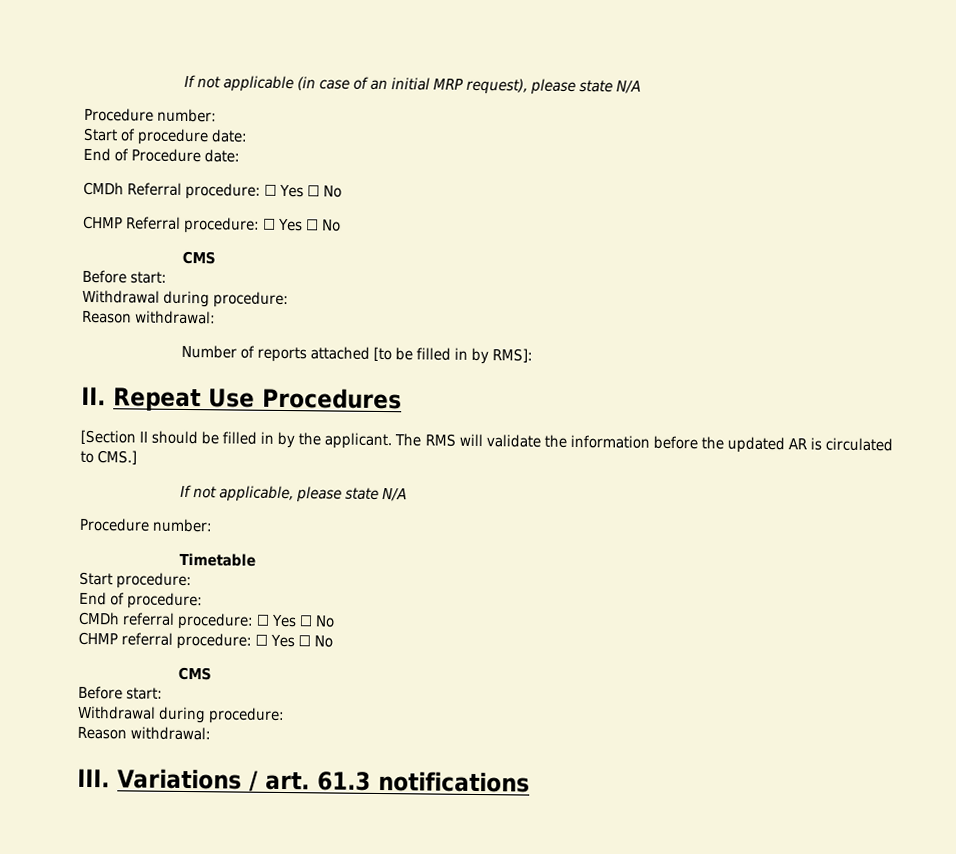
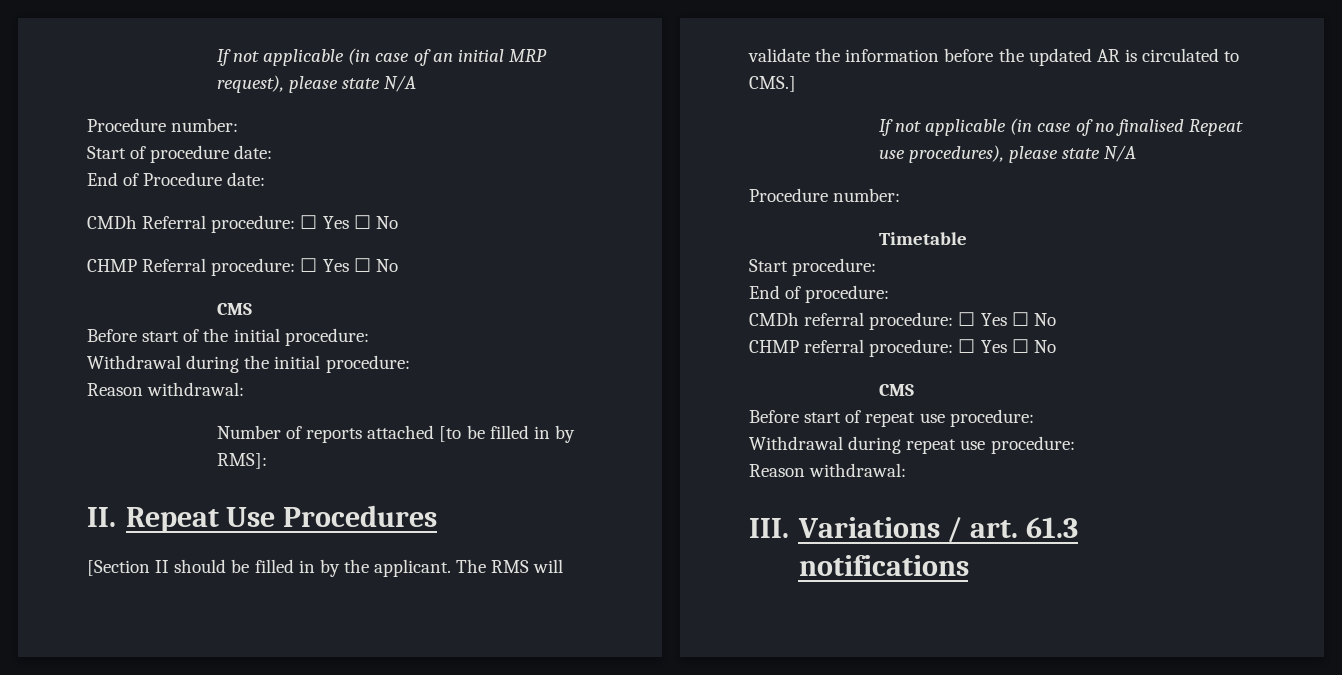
  CHMP Referral procedure: ☐ Yes ☐ No
  CMS
- Before start:
- Withdrawal during procedure:
+ Before start of the initial procedure:
+ Withdrawal during the initial procedure:
- If not applicable, please state N/A
+ If not applicable (in case of no finalised Repeat use procedures), please state N/A
  CHMP referral procedure: ☐ Yes ☐ No
  CMS
- Before start:
- Withdrawal during procedure:
+ Before start of repeat use procedure:
+ Withdrawal during repeat use procedure:

